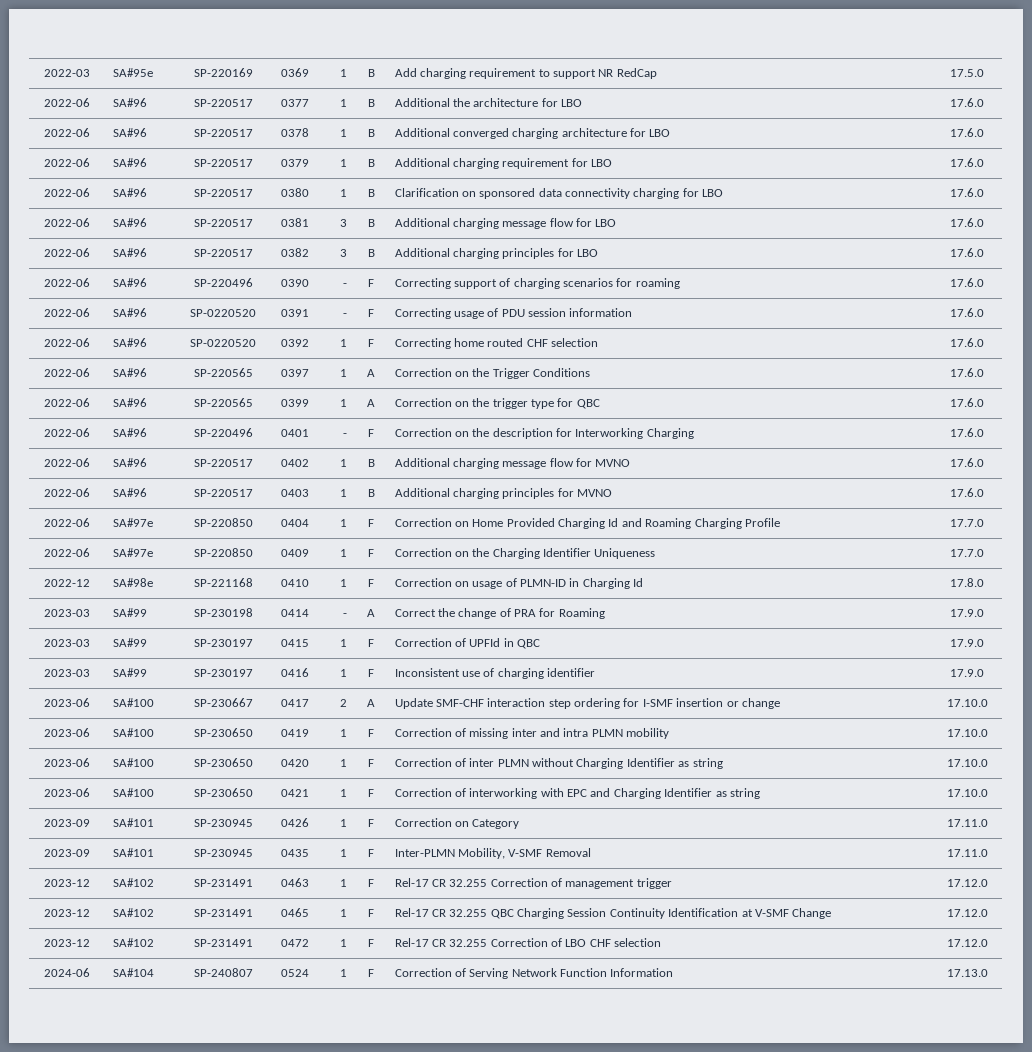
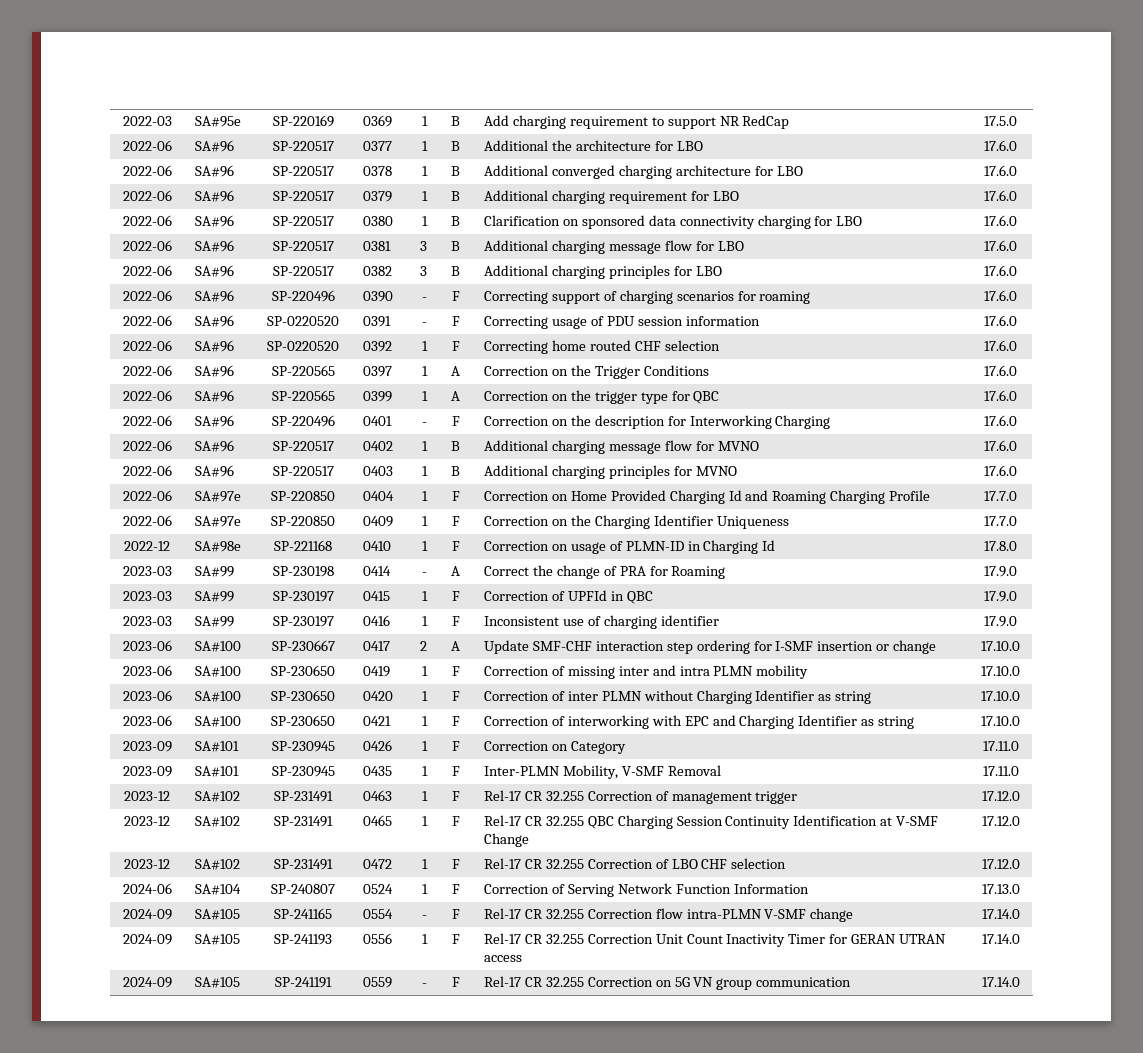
+ 2024-09 | SA#105 | SP-241165 | 0554 | - | F | Rel-17 CR 32.255 Correction flow intra-PLMN V-SMF change | 17.14.0
+ 2024-09 | SA#105 | SP-241193 | 0556 | 1 | F | Rel-17 CR 32.255 Correction Unit Count Inactivity Timer for GERAN UTRAN access | 17.14.0
+ 2024-09 | SA#105 | SP-241191 | 0559 | - | F | Rel-17 CR 32.255 Correction on 5G VN group communication | 17.14.0

